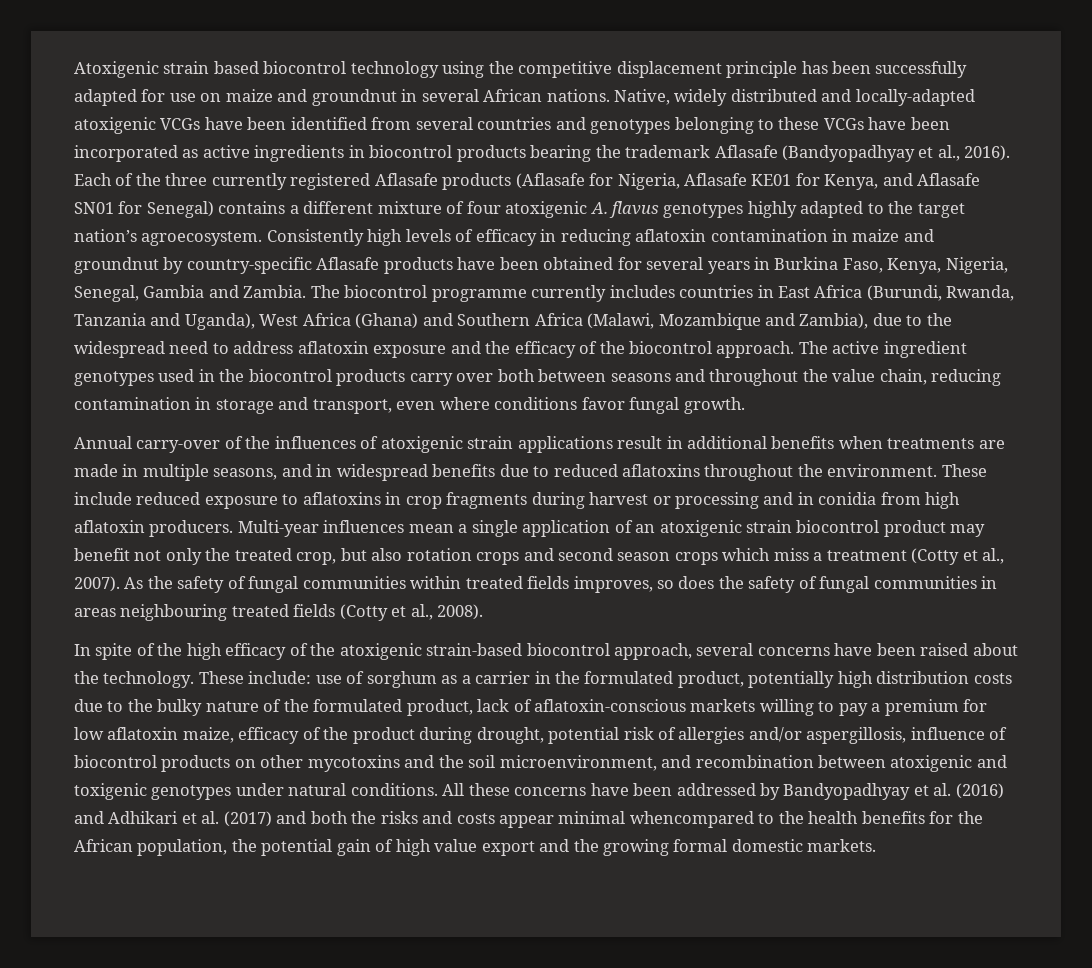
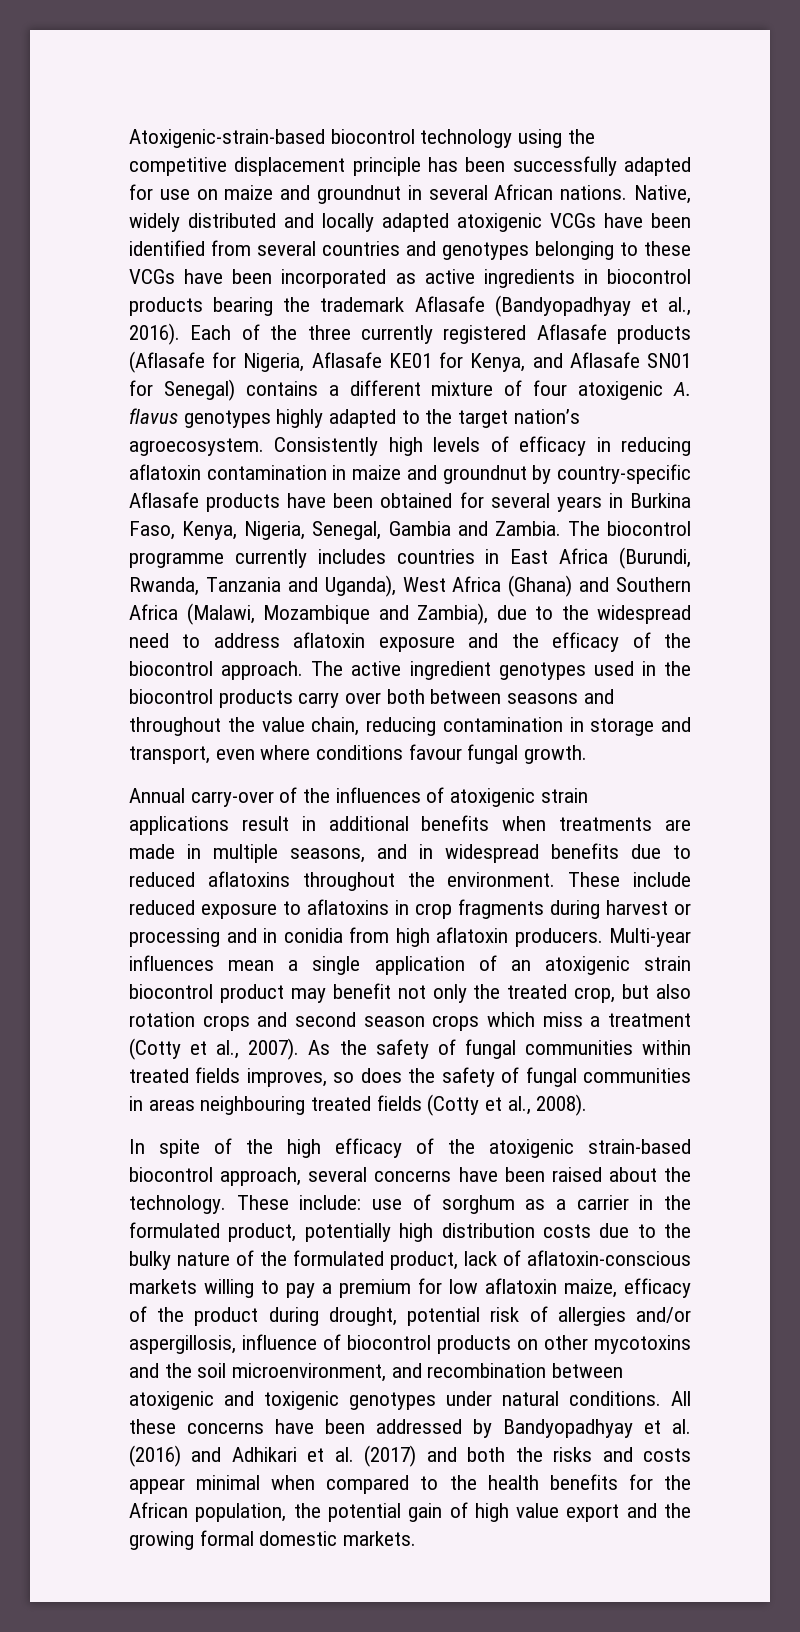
- Atoxigenic strain based biocontrol technology using the competitive displacement principle has been successfully adapted for use on maize and groundnut in several African nations.
+ Atoxigenic-strain-based biocontrol technology using the competitive displacement principle has been successfully adapted for use on maize and groundnut in several African nations.
- Native, widely distributed and locally-adapted atoxigenic VCGs have been identified from several countries and genotypes belonging to these VCGs have been incorporated as active ingredients in biocontrol products bearing the trademark Aflasafe (Bandyopadhyay et al., 2016).
+ Native, widely distributed and locally adapted atoxigenic VCGs have been identified from several countries and genotypes belonging to these VCGs have been incorporated as active ingredients in biocontrol products bearing the trademark Aflasafe (Bandyopadhyay et al., 2016).
- The active ingredient genotypes used in the biocontrol products carry over both between seasons and throughout the value chain, reducing contamination in storage and transport, even where conditions favor fungal growth.
+ The active ingredient genotypes used in the biocontrol products carry over both between seasons and throughout the value chain, reducing contamination in storage and transport, even where conditions favour fungal growth.
- All these concerns have been addressed by Bandyopadhyay et al. (2016) and Adhikari et al. (2017) and both the risks and costs appear minimal whencompared to the health benefits for the African population, the potential gain of high value export and the growing formal domestic markets.
+ All these concerns have been addressed by Bandyopadhyay et al. (2016) and Adhikari et al. (2017) and both the risks and costs appear minimal when compared to the health benefits for the African population, the potential gain of high value export and the growing formal domestic markets.

